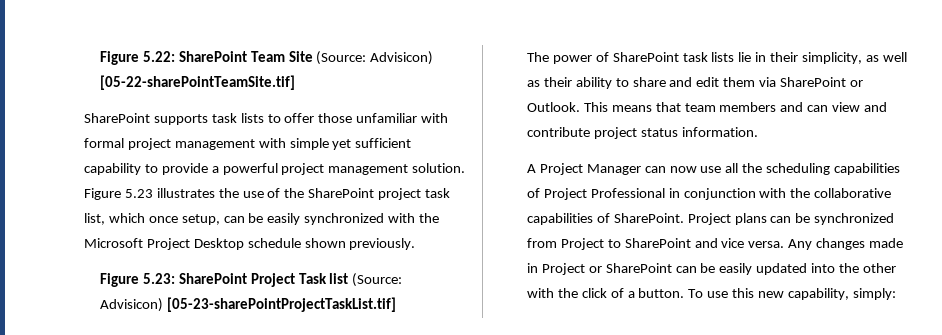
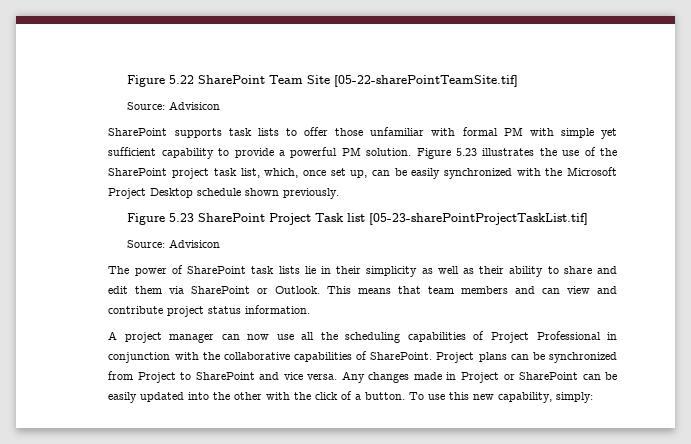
- Figure 5.22: SharePoint Team Site (Source: Advisicon) [05-22-sharePointTeamSite.tif]
+ Figure 5.22 SharePoint Team Site [05-22-sharePointTeamSite.tif]
+ Source: Advisicon
- SharePoint supports task lists to offer those unfamiliar with formal project management with simple yet sufficient capability to provide a powerful project management solution.
+ SharePoint supports task lists to offer those unfamiliar with formal PM with simple yet sufficient capability to provide a powerful PM solution.
- Figure 5.23 illustrates the use of the SharePoint project task list, which once setup, can be easily synchronized with the Microsoft Project Desktop schedule shown previously.
+ Figure 5.23 illustrates the use of the SharePoint project task list, which, once set up, can be easily synchronized with the Microsoft Project Desktop schedule shown previously.
- Figure 5.23: SharePoint Project Task list (Source: Advisicon) [05-23-sharePointProjectTaskList.tif]
+ Figure 5.23 SharePoint Project Task list [05-23-sharePointProjectTaskList.tif]
+ Source: Advisicon
- The power of SharePoint task lists lie in their simplicity, as well as their ability to share and edit them via SharePoint or Outlook.
+ The power of SharePoint task lists lie in their simplicity as well as their ability to share and edit them via SharePoint or Outlook.
- A Project Manager can now use all the scheduling capabilities of Project Professional in conjunction with the collaborative capabilities of SharePoint.
+ A project manager can now use all the scheduling capabilities of Project Professional in conjunction with the collaborative capabilities of SharePoint.

